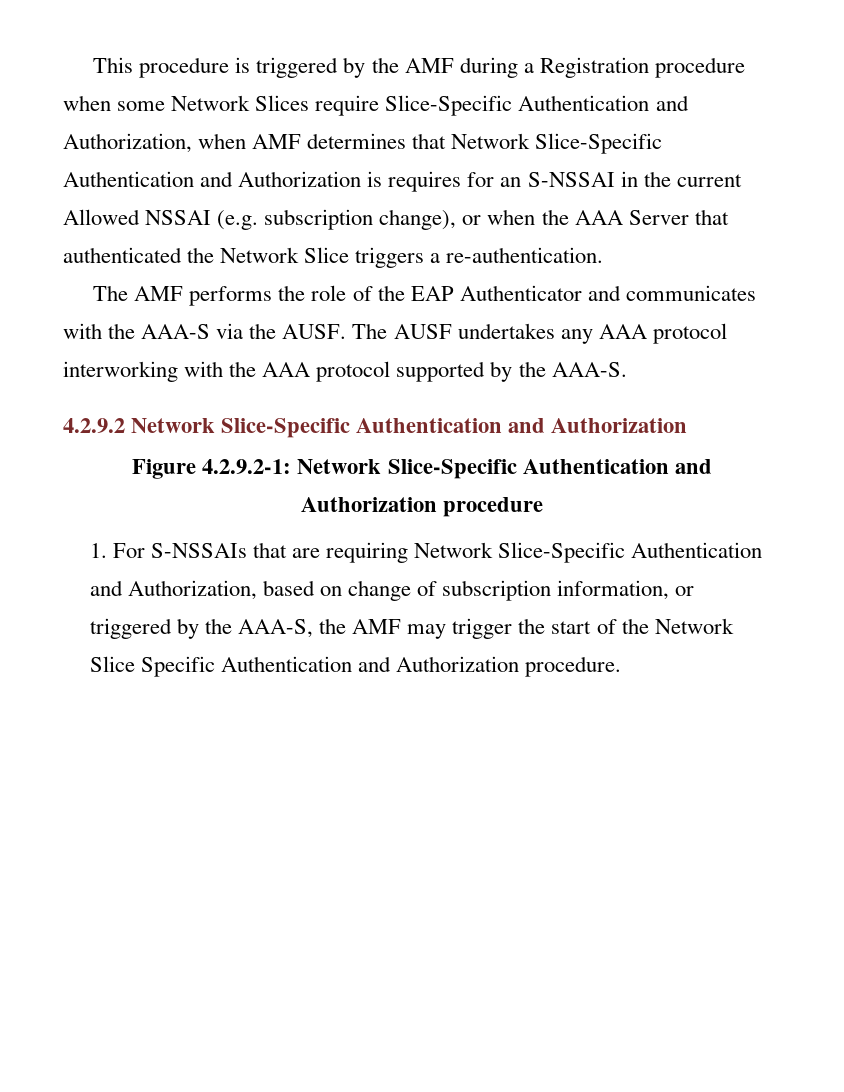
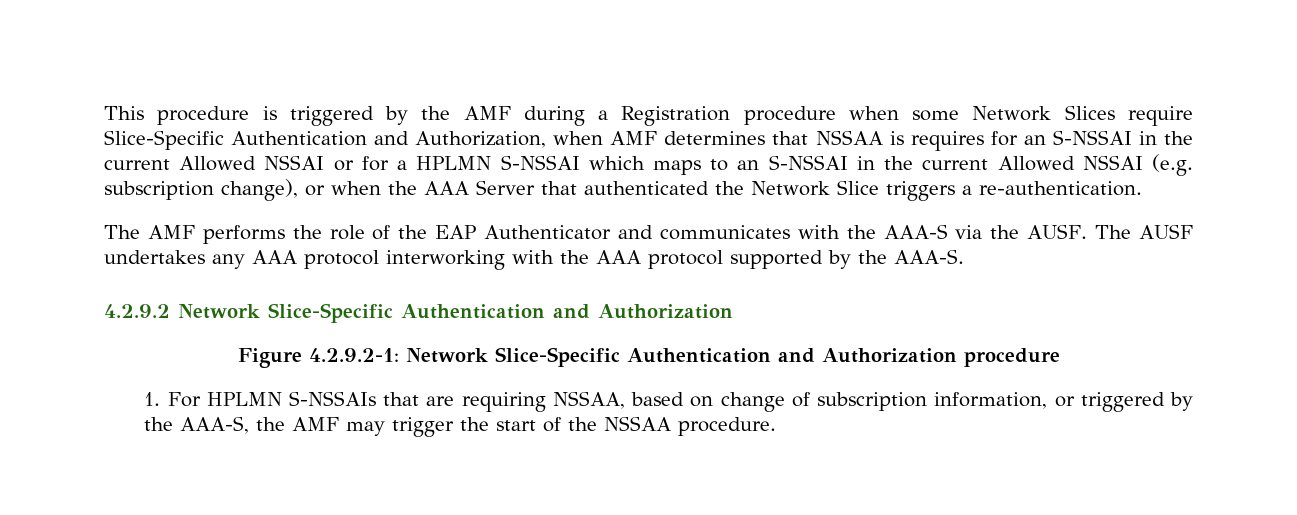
- This procedure is triggered by the AMF during a Registration procedure when some Network Slices require Slice-Specific Authentication and Authorization, when AMF determines that Network Slice-Specific Authentication and Authorization is requires for an S-NSSAI in the current Allowed NSSAI (e.g. subscription change), or when the AAA Server that authenticated the Network Slice triggers a re-authentication.
+ This procedure is triggered by the AMF during a Registration procedure when some Network Slices require Slice-Specific Authentication and Authorization, when AMF determines that NSSAA is requires for an S-NSSAI in the current Allowed NSSAI or for a HPLMN S-NSSAI which maps to an S-NSSAI in the current Allowed NSSAI (e.g. subscription change), or when the AAA Server that authenticated the Network Slice triggers a re-authentication.
- 1. For S-NSSAIs that are requiring Network Slice-Specific Authentication and Authorization, based on change of subscription information, or triggered by the AAA-S, the AMF may trigger the start of the Network Slice Specific Authentication and Authorization procedure.
+ 1. For HPLMN S-NSSAIs that are requiring NSSAA, based on change of subscription information, or triggered by the AAA-S, the AMF may trigger the start of the NSSAA procedure.

